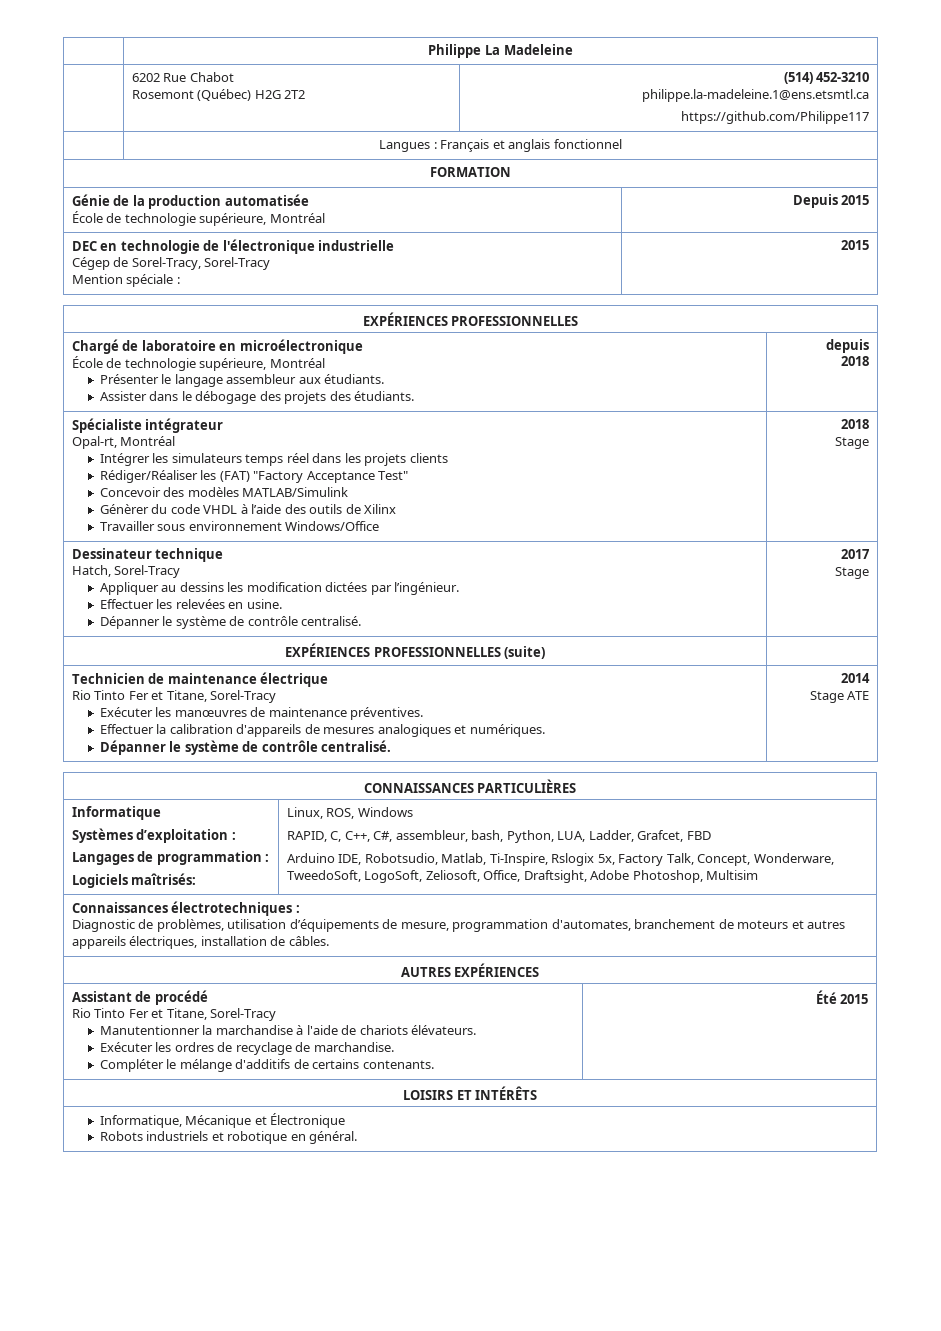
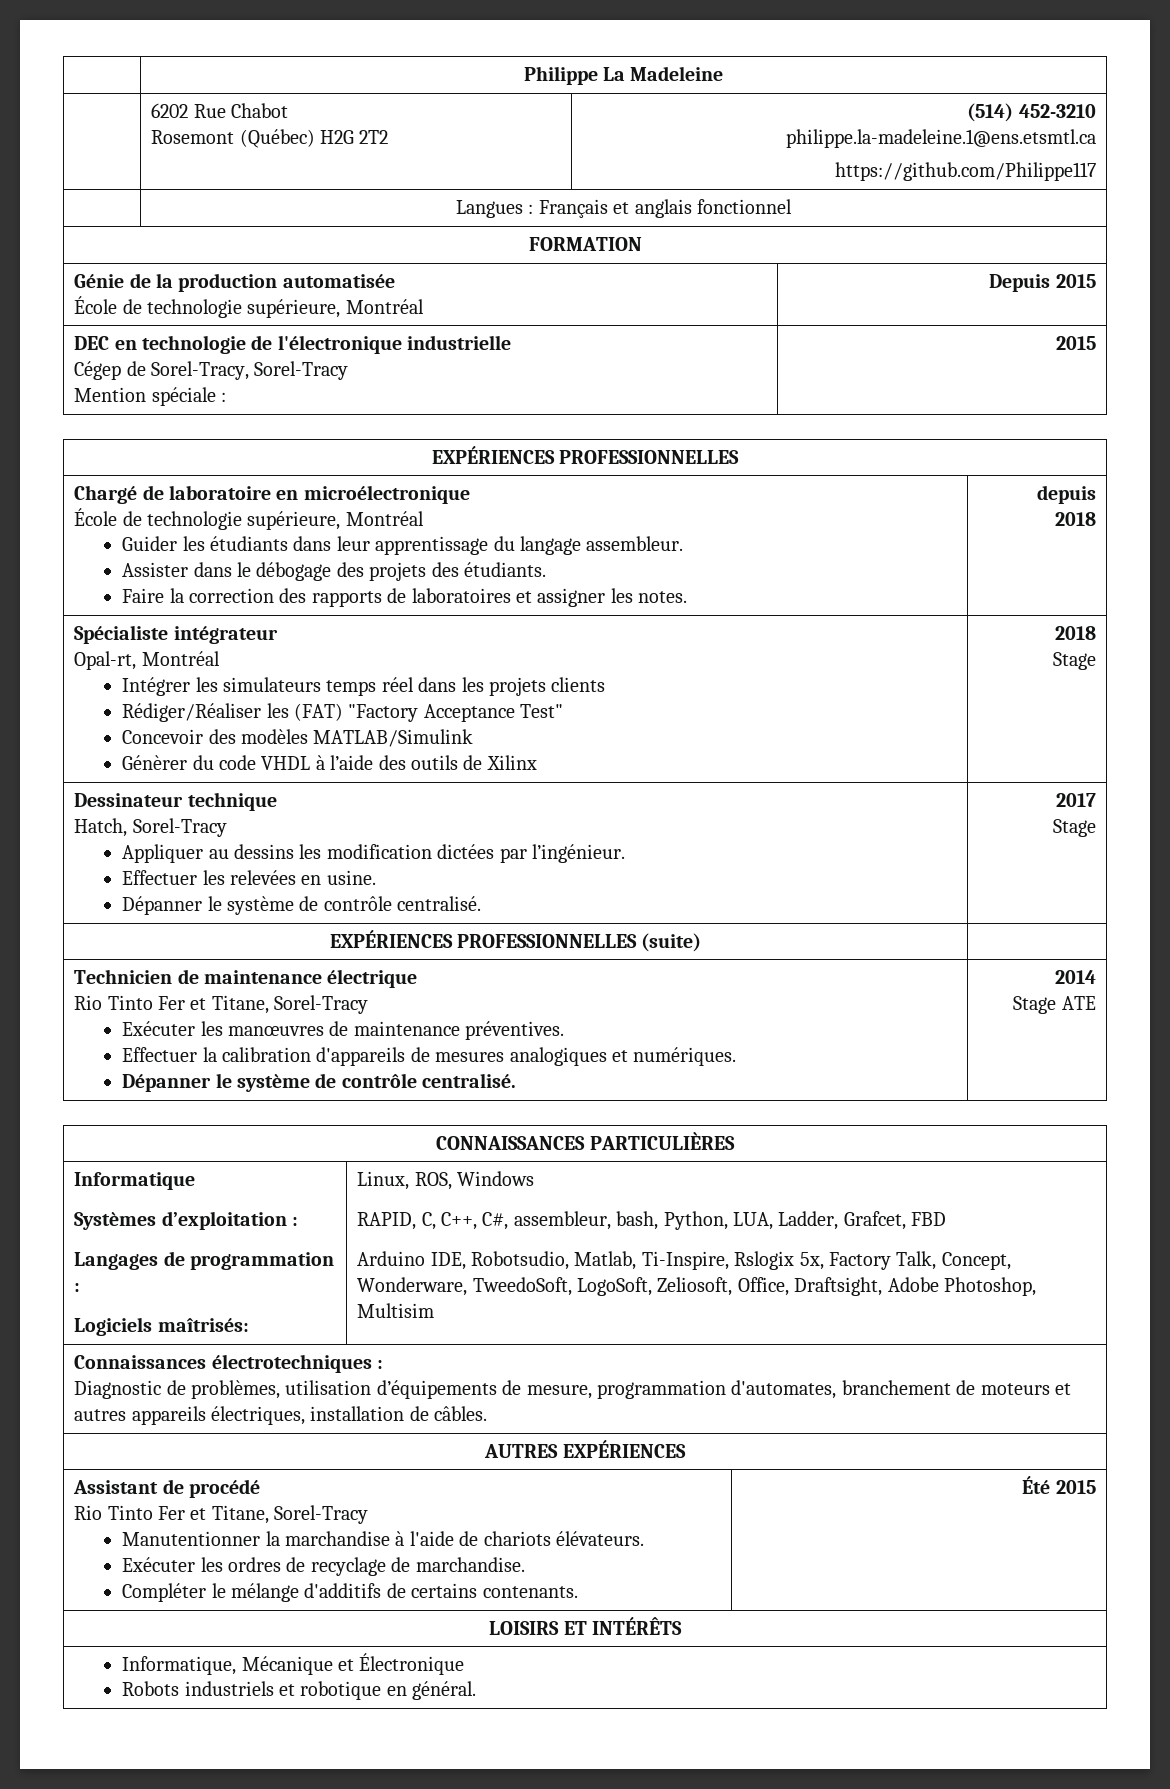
  Chargé de laboratoire en microélectronique
  École de technologie supérieure, Montréal
- Présenter le langage assembleur aux étudiants.
- Assister dans le débogage des projets des étudiants. | depuis
+ Guider les étudiants dans leur apprentissage du langage assembleur.
+ Assister dans le débogage des projets des étudiants.
+ Faire la correction des rapports de laboratoires et assigner les notes. | depuis
  Spécialiste intégrateur
  Opal-rt, Montréal
  Intégrer les simulateurs temps réel dans les projets clients
  Rédiger/Réaliser les (FAT) "Factory Acceptance Test"
  Concevoir des modèles MATLAB/Simulink
- Génèrer du code VHDL à l’aide des outils de Xilinx
- Travailler sous environnement Windows/Office | 2018
+ Génèrer du code VHDL à l’aide des outils de Xilinx | 2018

